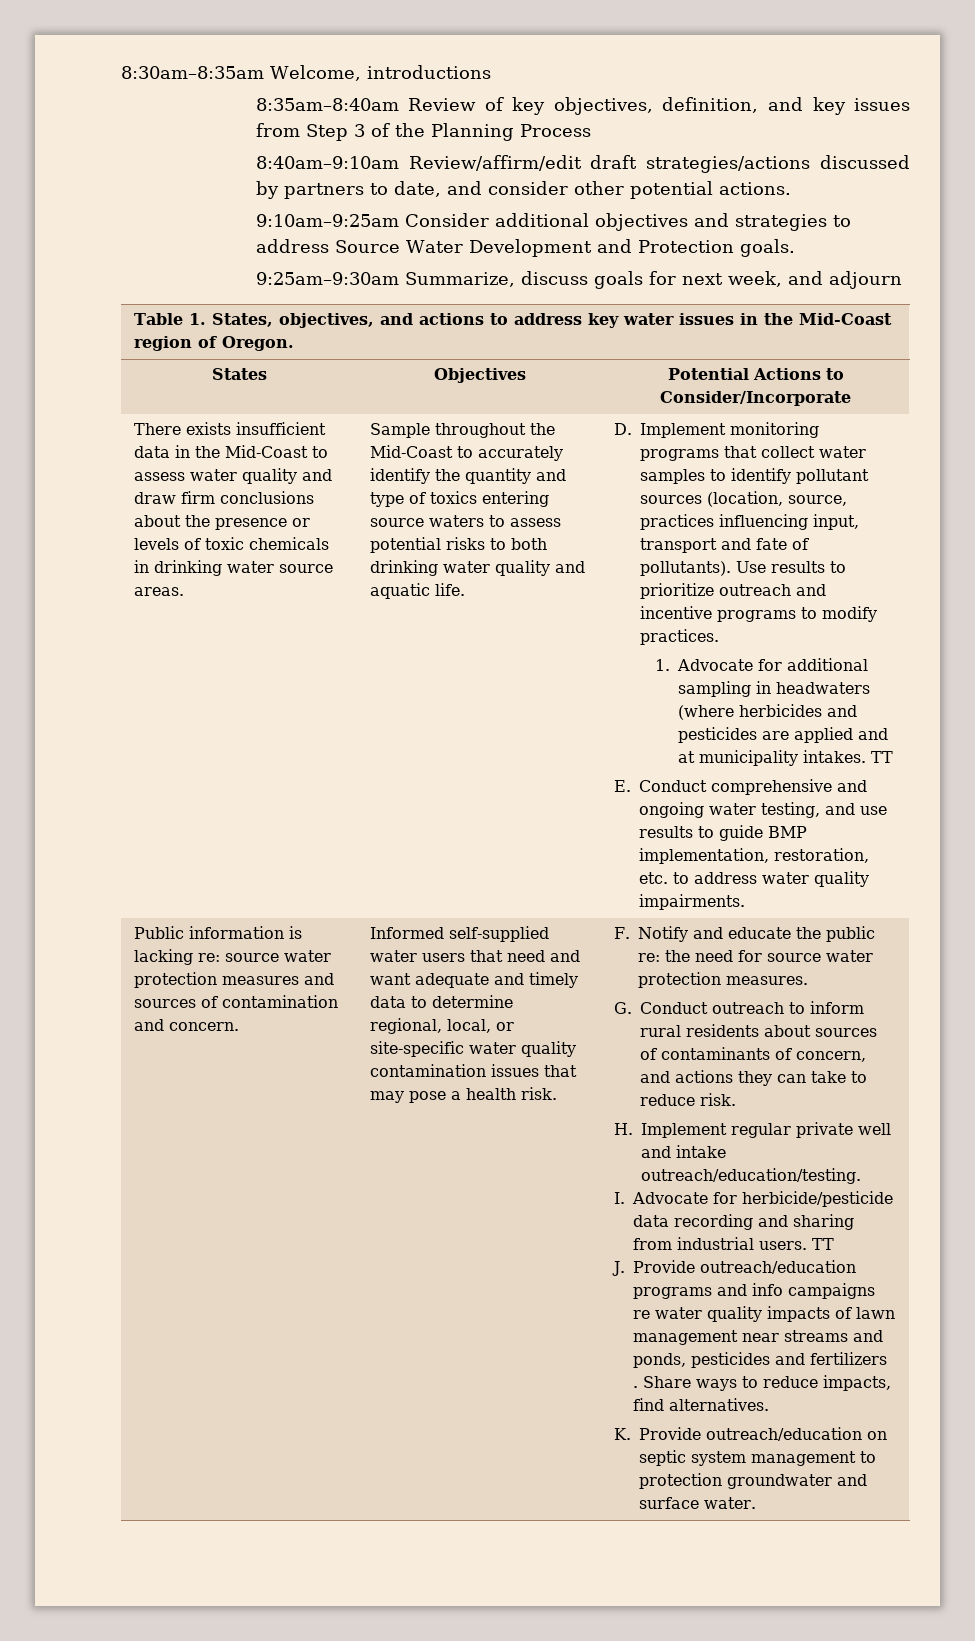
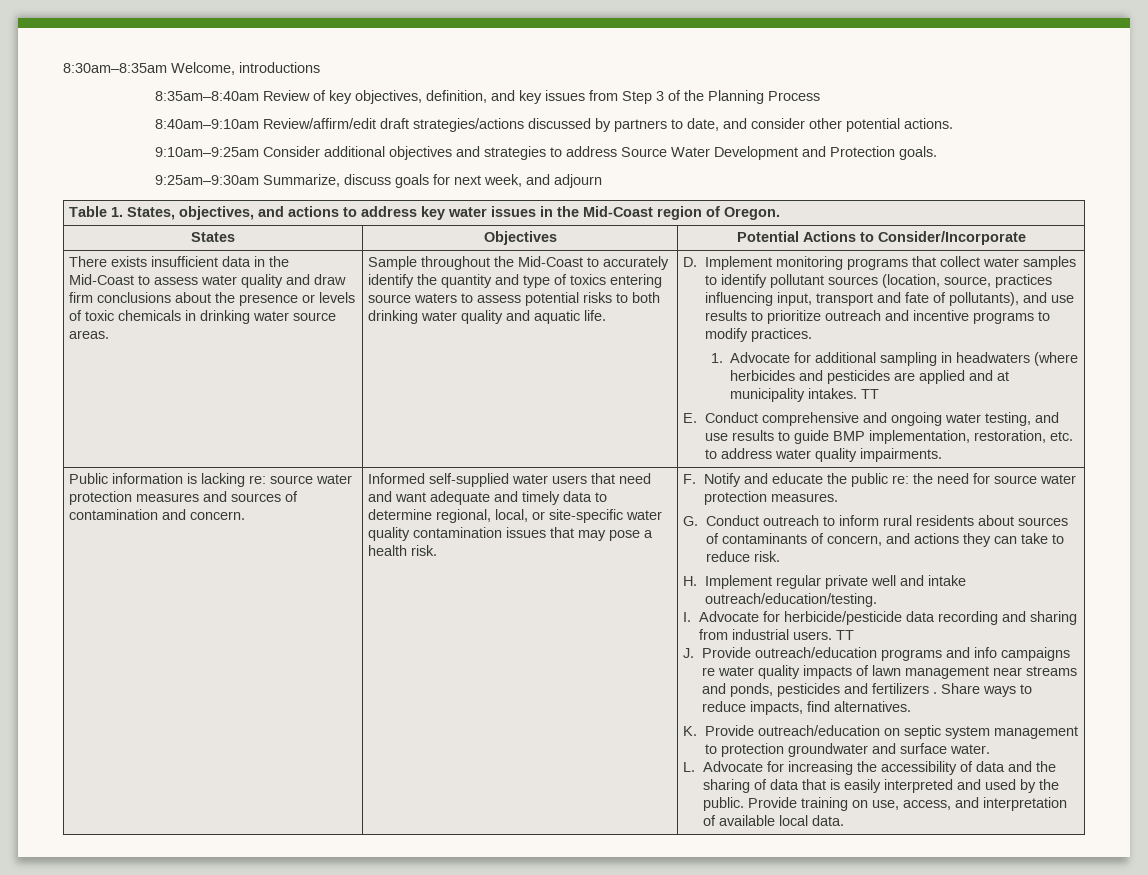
- D. Implement monitoring programs that collect water samples to identify pollutant sources (location, source, practices influencing input, transport and fate of pollutants). Use results to prioritize outreach and incentive programs to modify practices.
+ D. Implement monitoring programs that collect water samples to identify pollutant sources (location, source, practices influencing input, transport and fate of pollutants), and use results to prioritize outreach and incentive programs to modify practices.
+ L. Advocate for increasing the accessibility of data and the sharing of data that is easily interpreted and used by the public. Provide training on use, access, and interpretation of available local data.

